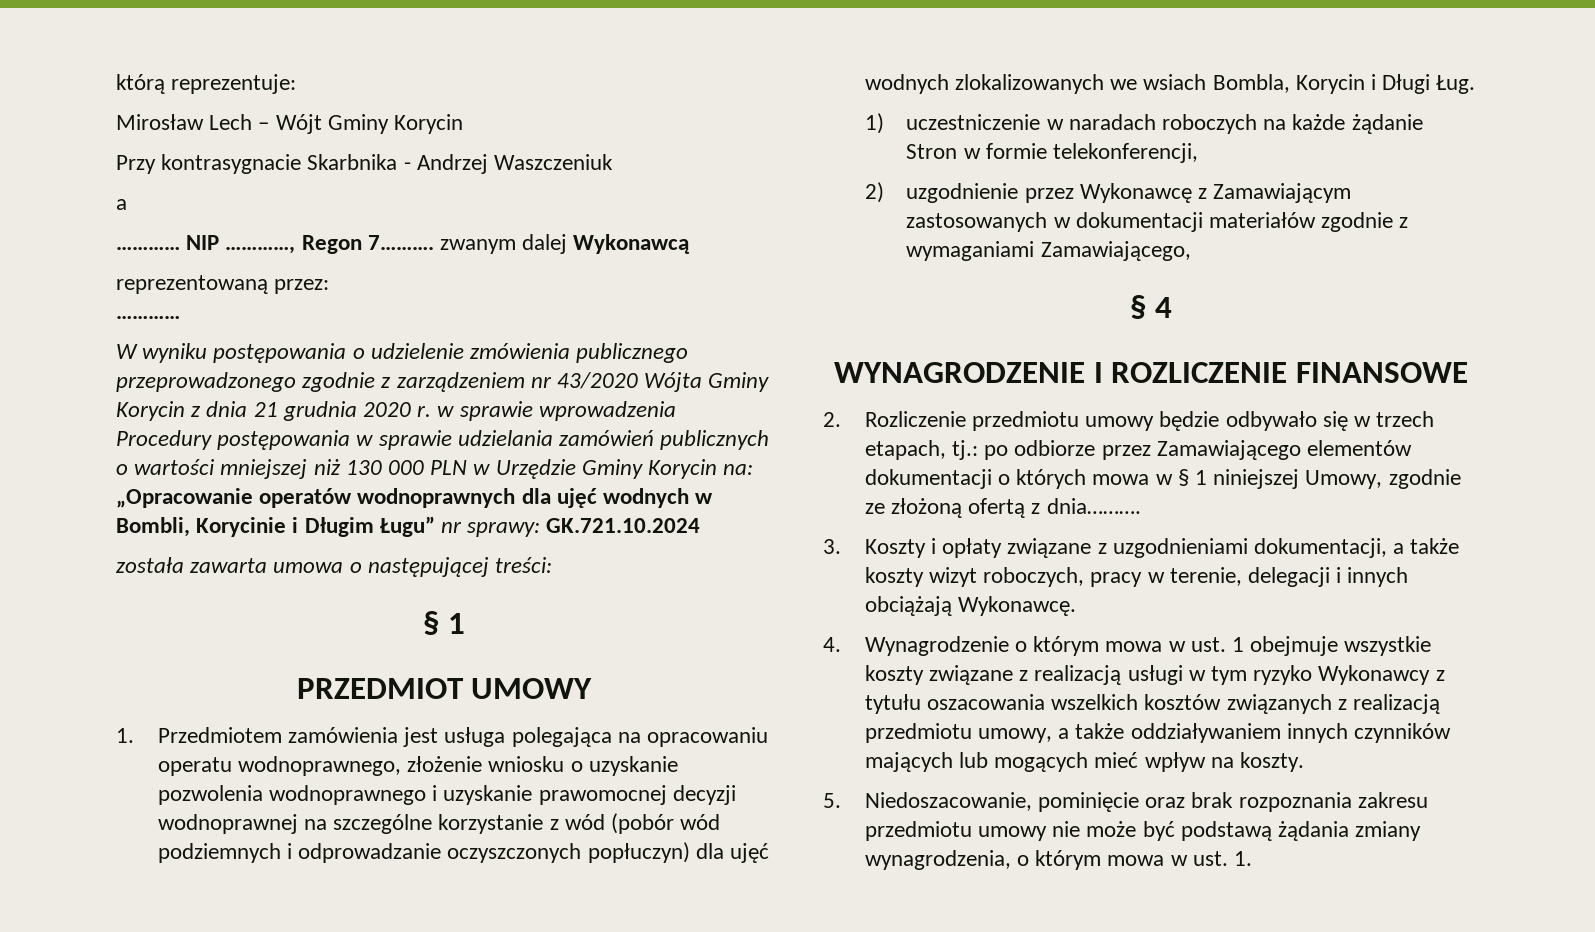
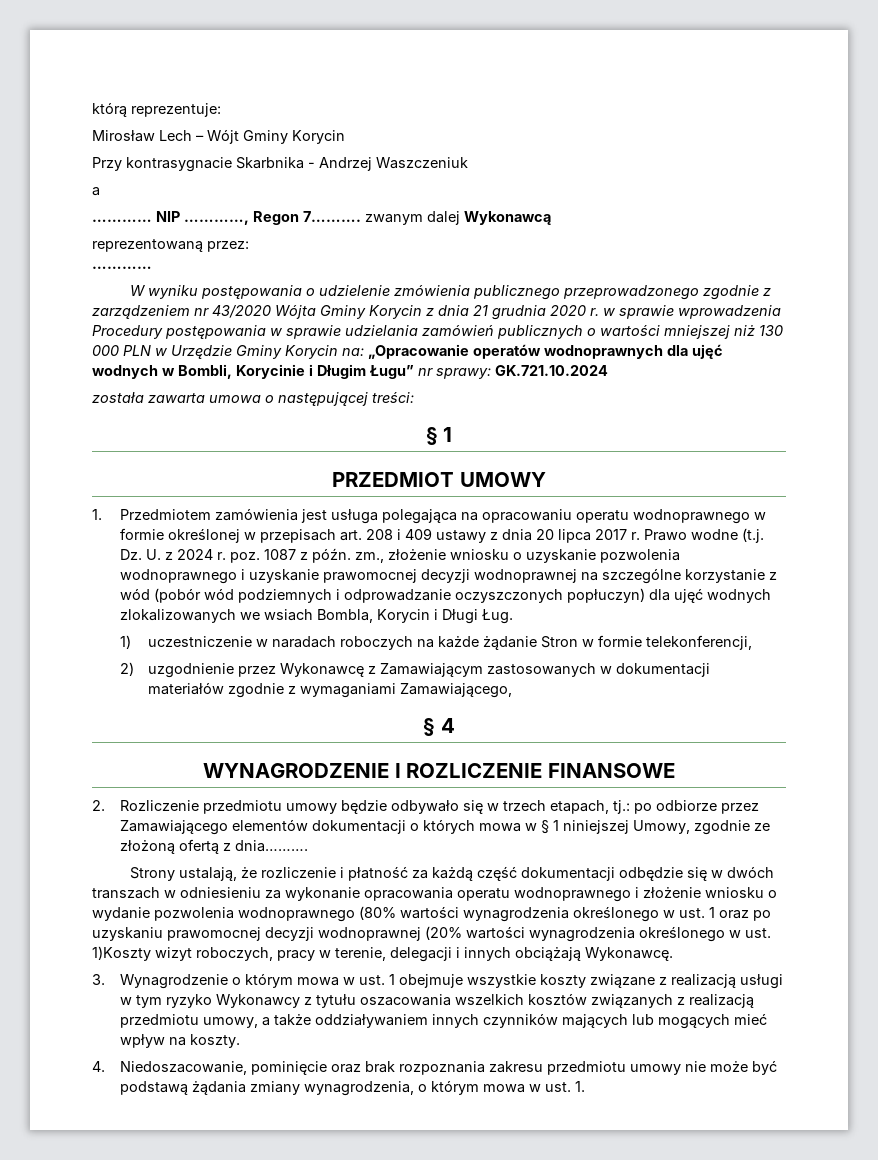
- 1. Przedmiotem zamówienia jest usługa polegająca na opracowaniu operatu wodnoprawnego, złożenie wniosku o uzyskanie pozwolenia wodnoprawnego i uzyskanie prawomocnej decyzji wodnoprawnej na szczególne korzystanie z wód (pobór wód podziemnych i odprowadzanie oczyszczonych popłuczyn) dla ujęć wodnych zlokalizowanych we wsiach Bombla, Korycin i Długi Ług.
+ 1. Przedmiotem zamówienia jest usługa polegająca na opracowaniu operatu wodnoprawnego w formie określonej w przepisach art. 208 i 409 ustawy z dnia 20 lipca 2017 r. Prawo wodne (t.j. Dz. U. z 2024 r. poz. 1087 z późn. zm., złożenie wniosku o uzyskanie pozwolenia wodnoprawnego i uzyskanie prawomocnej decyzji wodnoprawnej na szczególne korzystanie z wód (pobór wód podziemnych i odprowadzanie oczyszczonych popłuczyn) dla ujęć wodnych zlokalizowanych we wsiach Bombla, Korycin i Długi Ług.
- 3. Koszty i opłaty związane z uzgodnieniami dokumentacji, a także koszty wizyt roboczych, pracy w terenie, delegacji i innych obciążają Wykonawcę.
+ Strony ustalają, że rozliczenie i płatność za każdą część dokumentacji odbędzie się w dwóch transzach w odniesieniu za wykonanie opracowania operatu wodnoprawnego i złożenie wniosku o wydanie pozwolenia wodnoprawnego (80% wartości wynagrodzenia określonego w ust. 1 oraz po uzyskaniu prawomocnej decyzji wodnoprawnej (20% wartości wynagrodzenia określonego w ust. 1)Koszty wizyt roboczych, pracy w terenie, delegacji i innych obciążają Wykonawcę.
- 4. Wynagrodzenie o którym mowa w ust. 1 obejmuje wszystkie koszty związane z realizacją usługi w tym ryzyko Wykonawcy z tytułu oszacowania wszelkich kosztów związanych z realizacją przedmiotu umowy, a także oddziaływaniem innych czynników mających lub mogących mieć wpływ na koszty.
+ 3. Wynagrodzenie o którym mowa w ust. 1 obejmuje wszystkie koszty związane z realizacją usługi w tym ryzyko Wykonawcy z tytułu oszacowania wszelkich kosztów związanych z realizacją przedmiotu umowy, a także oddziaływaniem innych czynników mających lub mogących mieć wpływ na koszty.
- 5. Niedoszacowanie, pominięcie oraz brak rozpoznania zakresu przedmiotu umowy nie może być podstawą żądania zmiany wynagrodzenia, o którym mowa w ust. 1.
+ 4. Niedoszacowanie, pominięcie oraz brak rozpoznania zakresu przedmiotu umowy nie może być podstawą żądania zmiany wynagrodzenia, o którym mowa w ust. 1.

